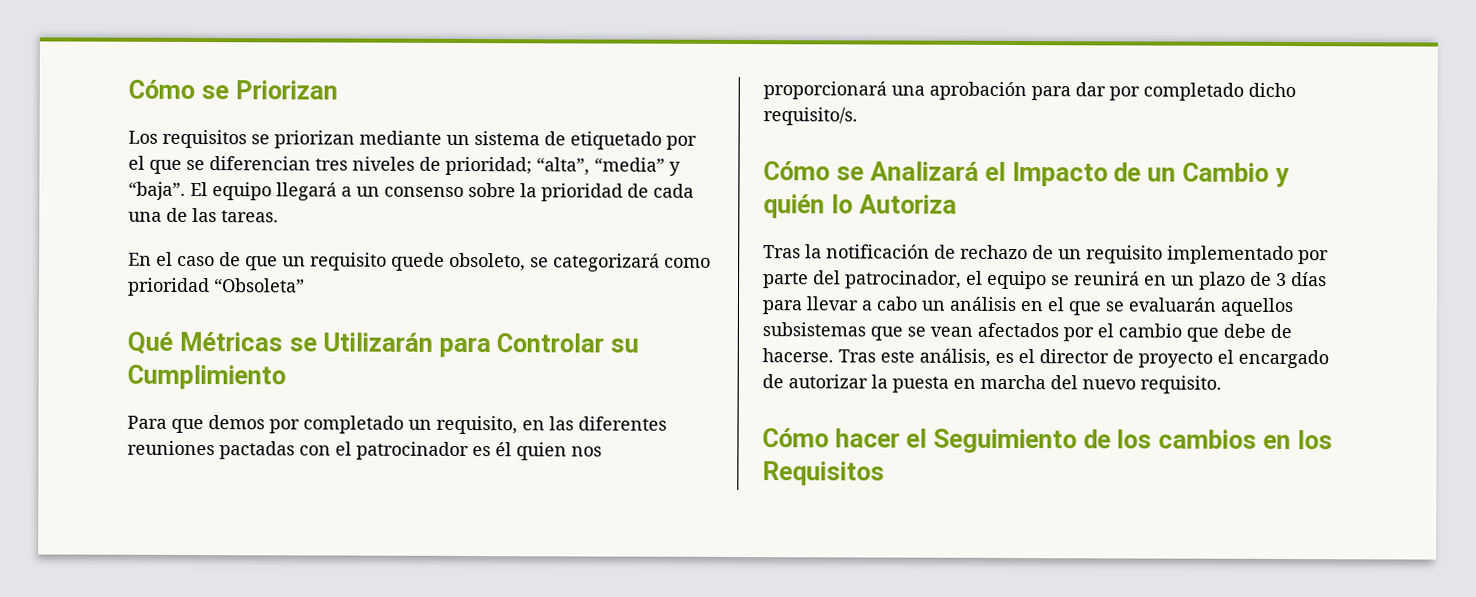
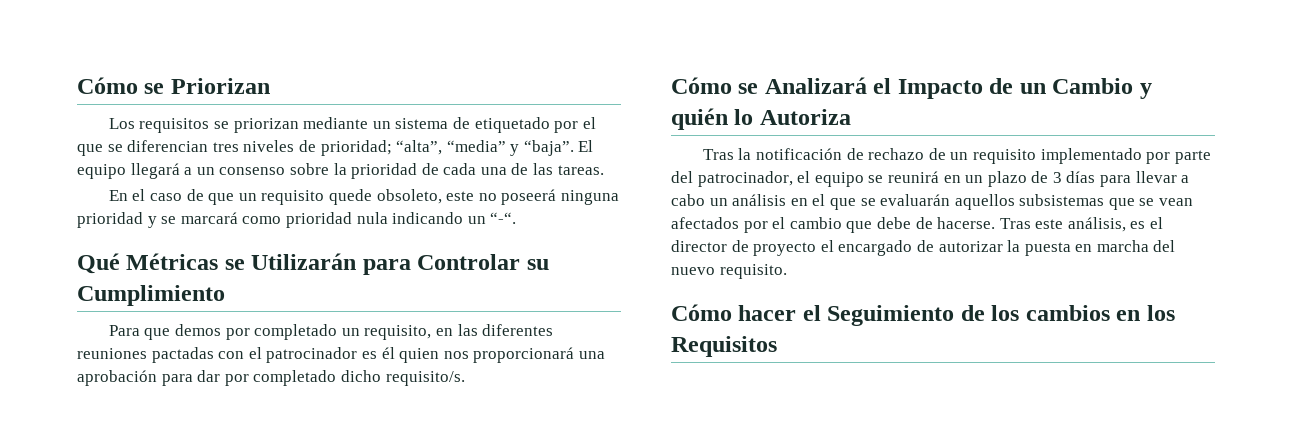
- En el caso de que un requisito quede obsoleto, se categorizará como prioridad “Obsoleta”
+ En el caso de que un requisito quede obsoleto, este no poseerá ninguna prioridad y se marcará como prioridad nula indicando un “-“.

